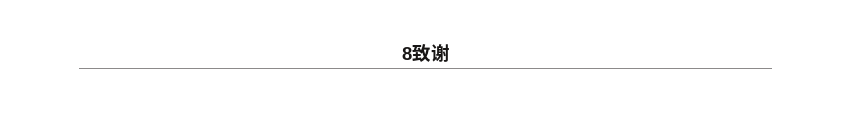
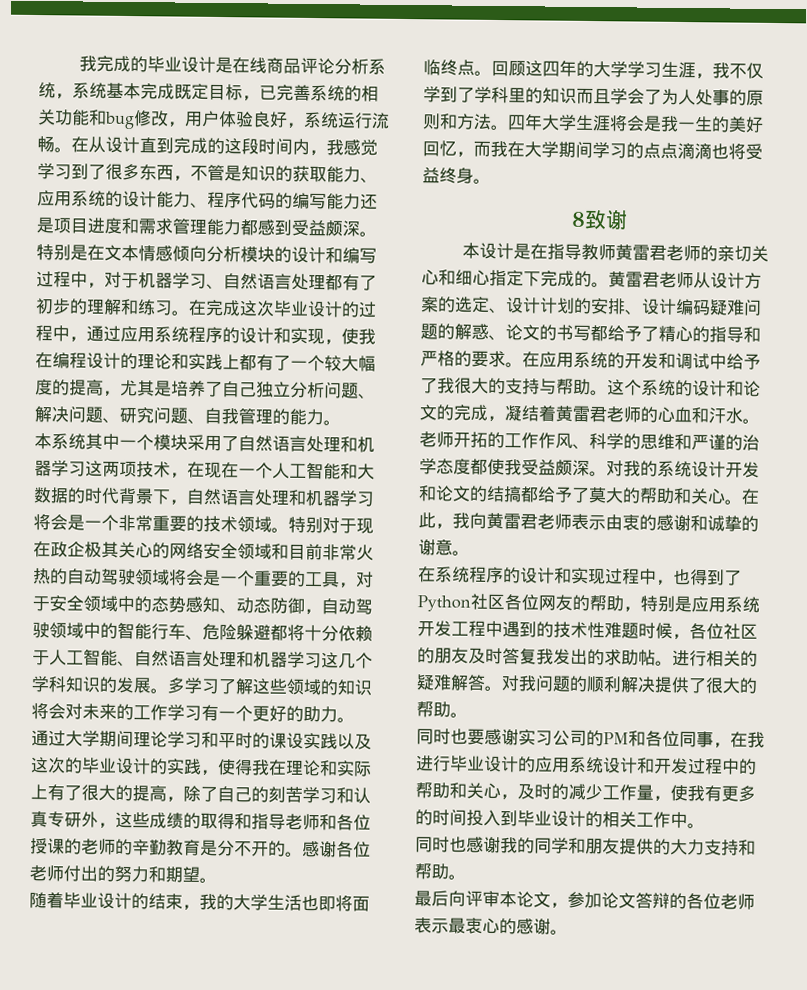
+ 我完成的毕业设计是在线商品评论分析系统，系统基本完成既定目标，已完善系统的相关功能和bug修改，用户体验良好，系统运行流畅。在从设计直到完成的这段时间内，我感觉学习到了很多东西，不管是知识的获取能力、应用系统的设计能力、程序代码的编写能力还是项目进度和需求管理能力都感到受益颇深。特别是在文本情感倾向分析模块的设计和编写过程中，对于机器学习、自然语言处理都有了初步的理解和练习。在完成这次毕业设计的过程中，通过应用系统程序的设计和实现，使我在编程设计的理论和实践上都有了一个较大幅度的提高，尤其是培养了自己独立分析问题、解决问题、研究问题、自我管理的能力。
+ 本系统其中一个模块采用了自然语言处理和机器学习这两项技术，在现在一个人工智能和大数据的时代背景下，自然语言处理和机器学习将会是一个非常重要的技术领域。特别对于现在政企极其关心的网络安全领域和目前非常火热的自动驾驶领域将会是一个重要的工具，对于安全领域中的态势感知、动态防御，自动驾驶领域中的智能行车、危险躲避都将十分依赖于人工智能、自然语言处理和机器学习这几个学科知识的发展。多学习了解这些领域的知识将会对未来的工作学习有一个更好的助力。
+ 通过大学期间理论学习和平时的课设实践以及这次的毕业设计的实践，使得我在理论和实际上有了很大的提高，除了自己的刻苦学习和认真专研外，这些成绩的取得和指导老师和各位授课的老师的辛勤教育是分不开的。感谢各位老师付出的努力和期望。
+ 随着毕业设计的结束，我的大学生活也即将面临终点。回顾这四年的大学学习生涯，我不仅学到了学科里的知识而且学会了为人处事的原则和方法。四年大学生涯将会是我一生的美好回忆，而我在大学期间学习的点点滴滴也将受益终身。
  8致谢
+ 本设计是在指导教师黄雷君老师的亲切关心和细心指定下完成的。黄雷君老师从设计方案的选定、设计计划的安排、设计编码疑难问题的解惑、论文的书写都给予了精心的指导和严格的要求。在应用系统的开发和调试中给予了我很大的支持与帮助。这个系统的设计和论文的完成，凝结着黄雷君老师的心血和汗水。老师开拓的工作作风、科学的思维和严谨的治学态度都使我受益颇深。对我的系统设计开发和论文的结搞都给予了莫大的帮助和关心。在此，我向黄雷君老师表示由衷的感谢和诚挚的谢意。
+ 在系统程序的设计和实现过程中，也得到了Python社区各位网友的帮助，特别是应用系统开发工程中遇到的技术性难题时候，各位社区的朋友及时答复我发出的求助帖。进行相关的疑难解答。对我问题的顺利解决提供了很大的帮助。
+ 同时也要感谢实习公司的PM和各位同事，在我进行毕业设计的应用系统设计和开发过程中的帮助和关心，及时的减少工作量，使我有更多的时间投入到毕业设计的相关工作中。
+ 同时也感谢我的同学和朋友提供的大力支持和帮助。
+ 最后向评审本论文，参加论文答辩的各位老师表示最衷心的感谢。

